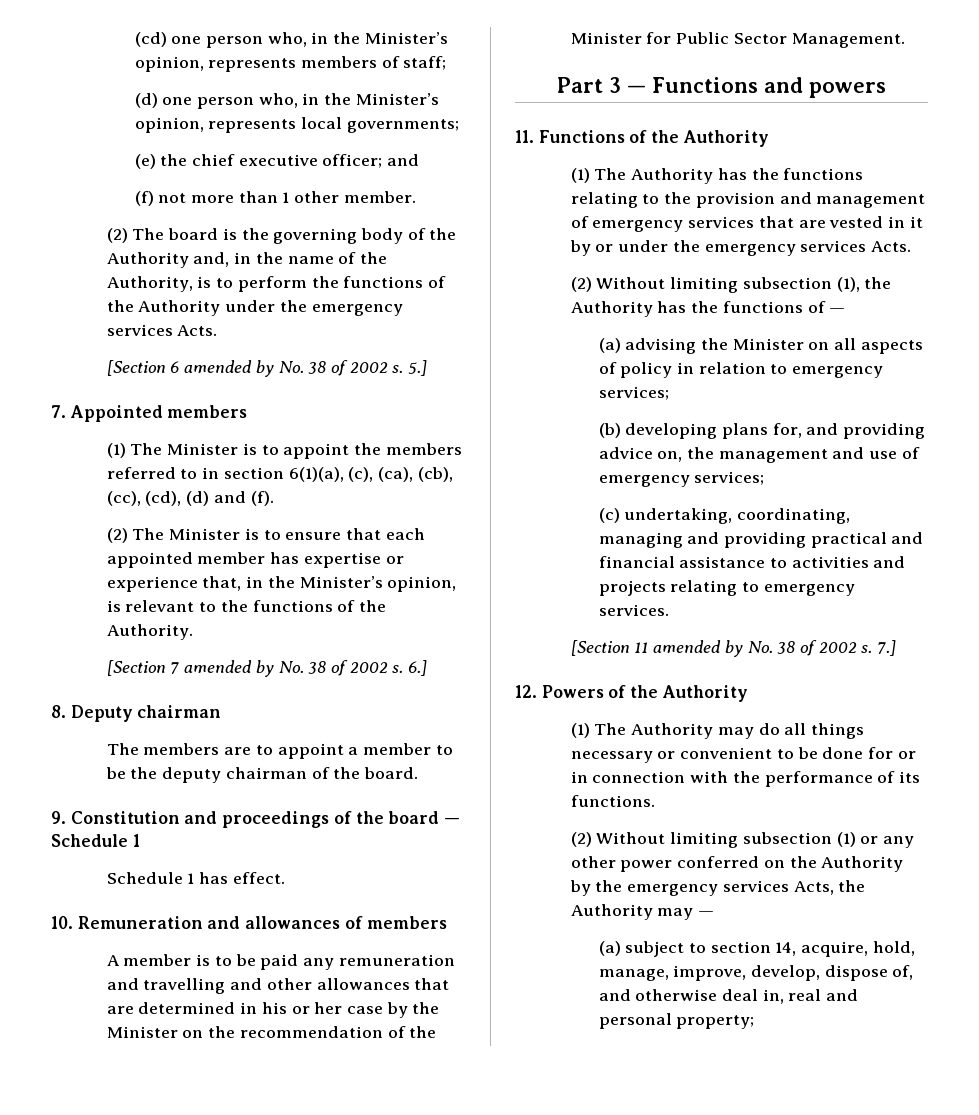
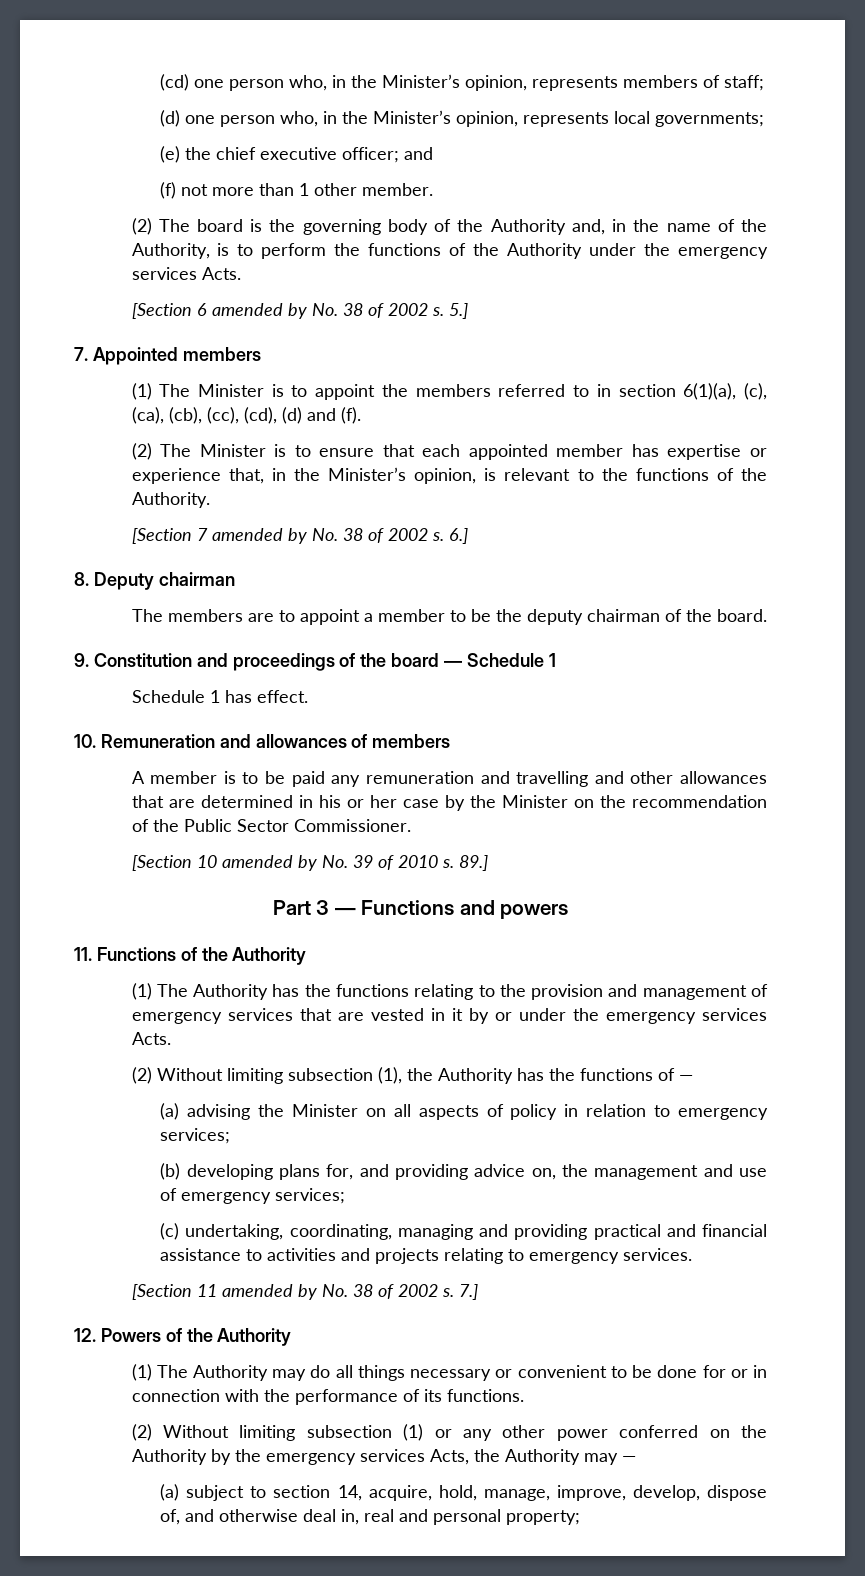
- A member is to be paid any remuneration and travelling and other allowances that are determined in his or her case by the Minister on the recommendation of the Minister for Public Sector Management.
+ A member is to be paid any remuneration and travelling and other allowances that are determined in his or her case by the Minister on the recommendation of the Public Sector Commissioner.
+ [Section 10 amended by No. 39 of 2010 s. 89.]

